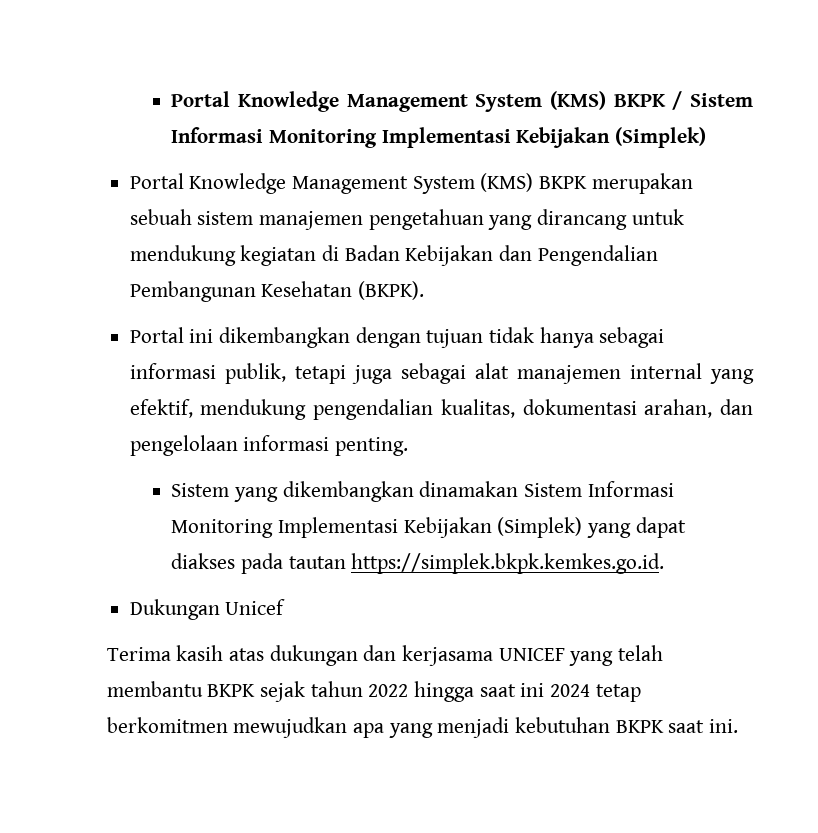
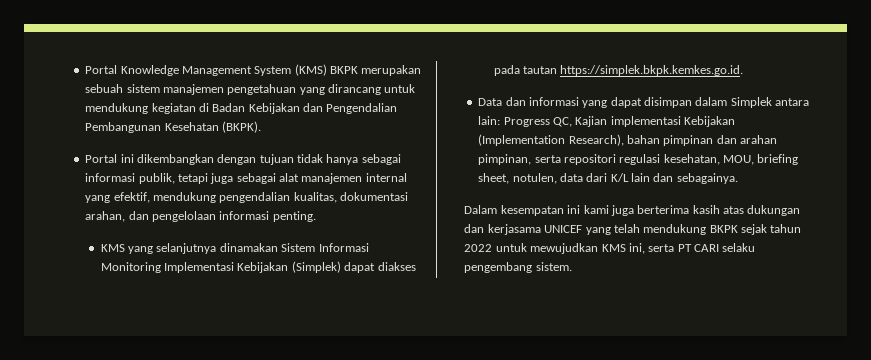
- Portal Knowledge Management System (KMS) BKPK / Sistem Informasi Monitoring Implementasi Kebijakan (Simplek)
- Sistem yang dikembangkan dinamakan Sistem Informasi Monitoring Implementasi Kebijakan (Simplek) yang dapat diakses pada tautan https://simplek.bkpk.kemkes.go.id.
+ KMS yang selanjutnya dinamakan Sistem Informasi Monitoring Implementasi Kebijakan (Simplek) dapat diakses pada tautan https://simplek.bkpk.kemkes.go.id.
- Dukungan Unicef
- Terima kasih atas dukungan dan kerjasama UNICEF yang telah membantu BKPK sejak tahun 2022 hingga saat ini 2024 tetap berkomitmen mewujudkan apa yang menjadi kebutuhan BKPK saat ini.
+ Data dan informasi yang dapat disimpan dalam Simplek antara lain: Progress QC, Kajian implementasi Kebijakan (Implementation Research), bahan pimpinan dan arahan pimpinan, serta repositori regulasi kesehatan, MOU, briefing sheet, notulen, data dari K/L lain dan sebagainya.
+ Dalam kesempatan ini kami juga berterima kasih atas dukungan dan kerjasama UNICEF yang telah mendukung BKPK sejak tahun 2022 untuk mewujudkan KMS ini, serta PT CARI selaku pengembang sistem.

